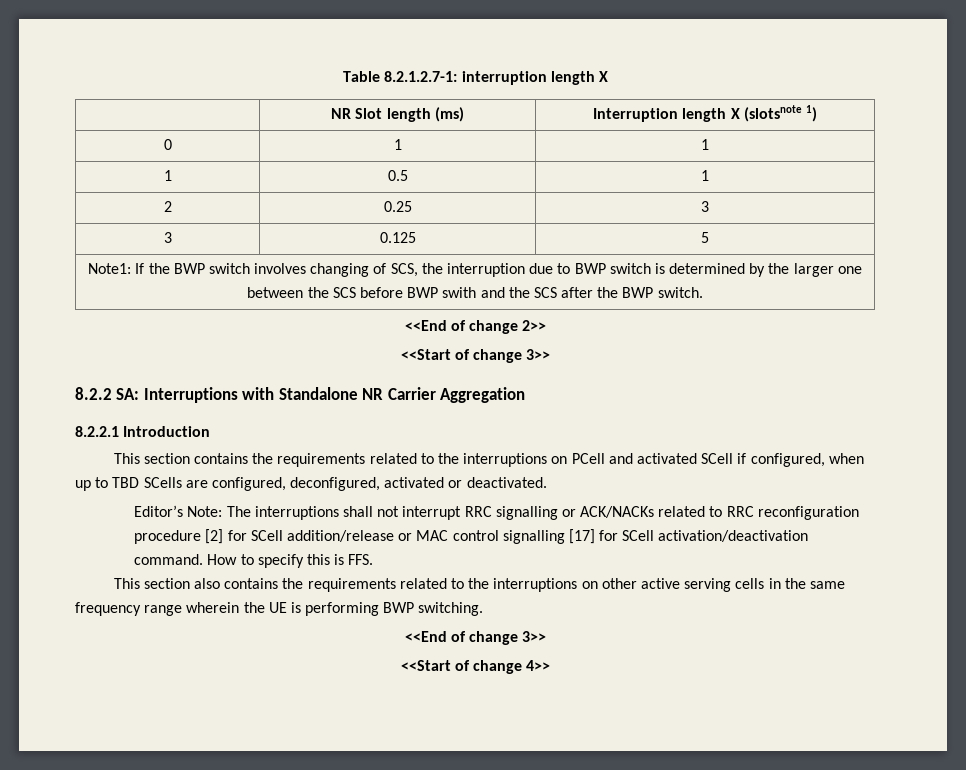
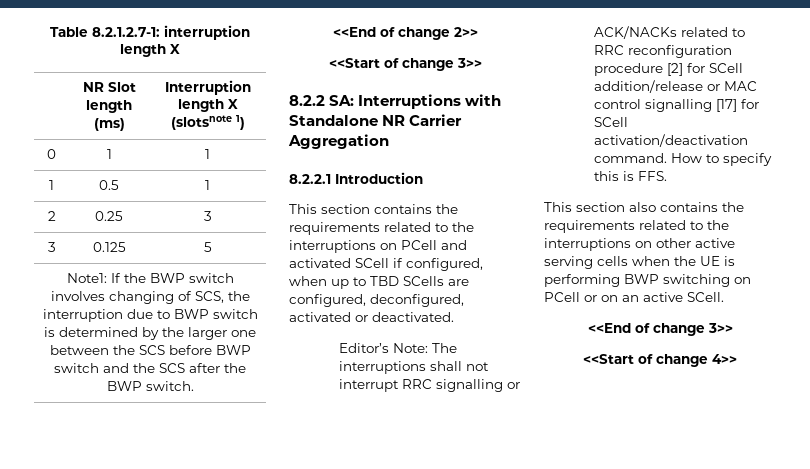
- Note1: If the BWP switch involves changing of SCS, the interruption due to BWP switch is determined by the larger one between the SCS before BWP swith and the SCS after the BWP switch.
+ Note1: If the BWP switch involves changing of SCS, the interruption due to BWP switch is determined by the larger one between the SCS before BWP switch and the SCS after the BWP switch.
- This section also contains the requirements related to the interruptions on other active serving cells in the same frequency range wherein the UE is performing BWP switching.
+ This section also contains the requirements related to the interruptions on other active serving cells when the UE is performing BWP switching on PCell or on an active SCell.

